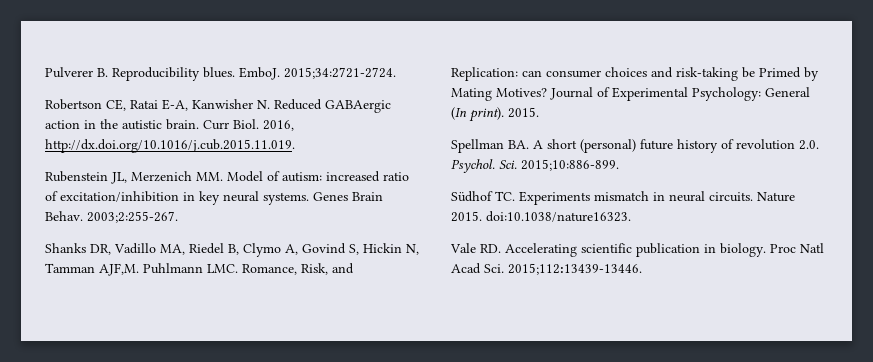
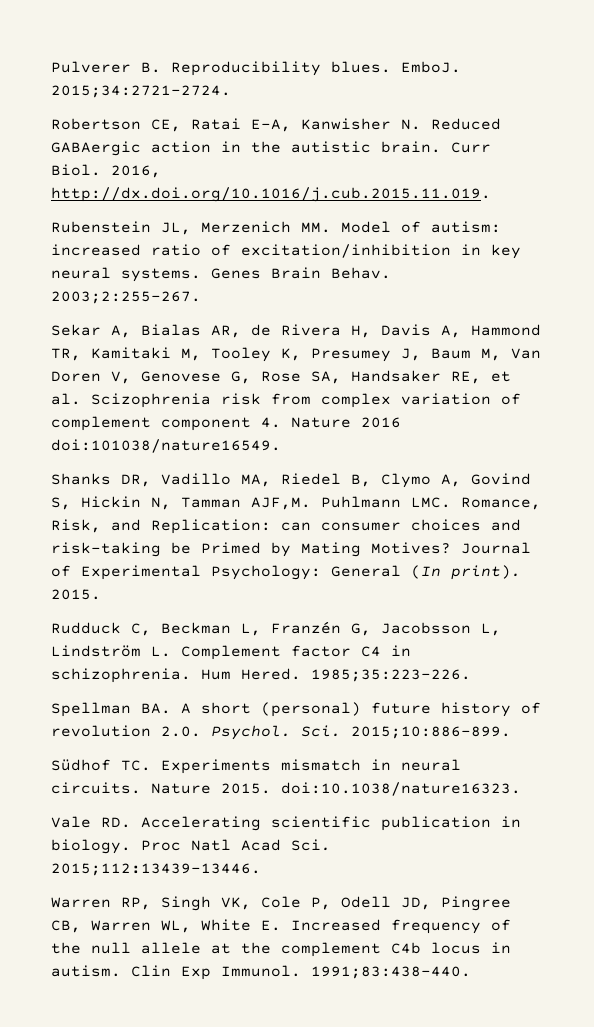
+ Sekar A, Bialas AR, de Rivera H, Davis A, Hammond TR, Kamitaki M, Tooley K, Presumey J, Baum M, Van Doren V, Genovese G, Rose SA, Handsaker RE, et al. Scizophrenia risk from complex variation of complement component 4. Nature 2016 doi:101038/nature16549.
+ Rudduck C, Beckman L, Franzén G, Jacobsson L, Lindström L. Complement factor C4 in schizophrenia. Hum Hered. 1985;35:223-226.
+ Warren RP, Singh VK, Cole P, Odell JD, Pingree CB, Warren WL, White E. Increased frequency of the null allele at the complement C4b locus in autism. Clin Exp Immunol. 1991;83:438-440.

